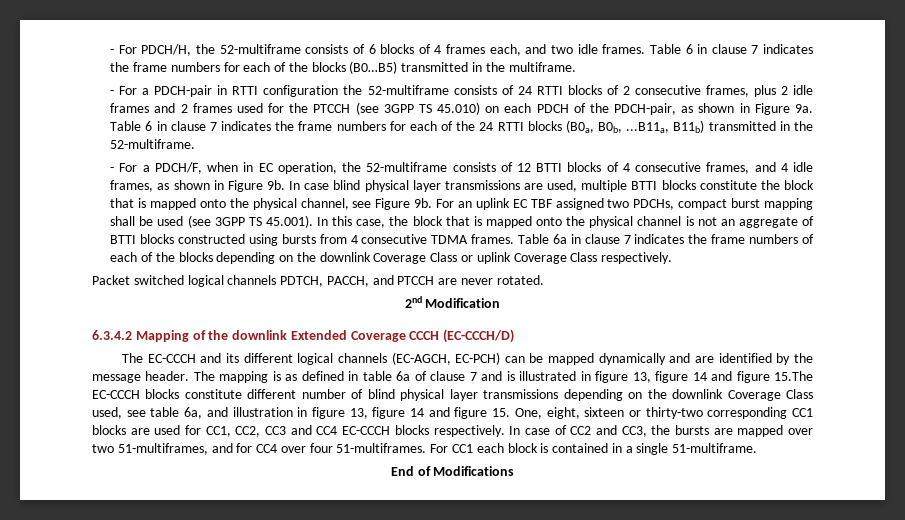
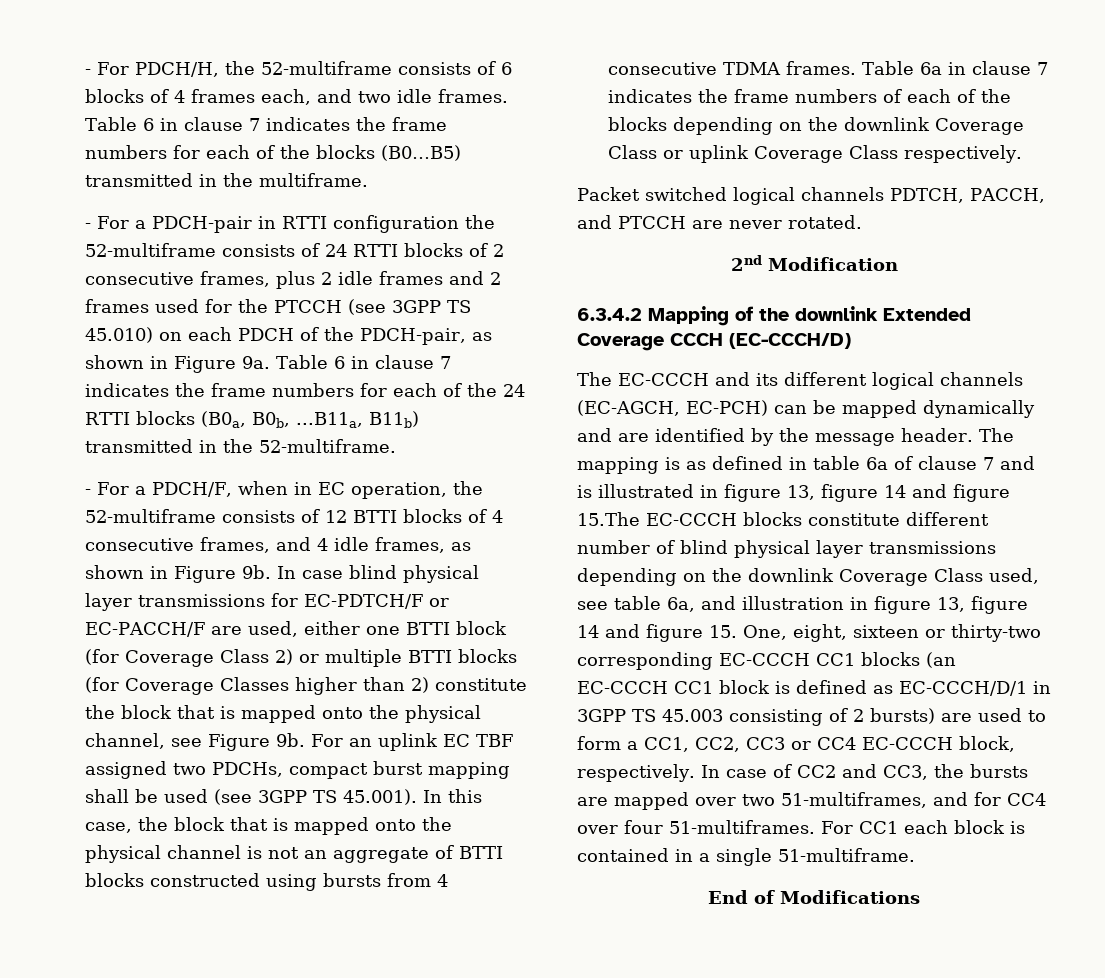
- In case blind physical layer transmissions are used, multiple BTTI blocks constitute the block that is mapped onto the physical channel, see Figure 9b.
+ In case blind physical layer transmissions for EC-PDTCH/F or EC-PACCH/F are used, either one BTTI block (for Coverage Class 2) or multiple BTTI blocks (for Coverage Classes higher than 2) constitute the block that is mapped onto the physical channel, see Figure 9b.
- The mapping is as defined in table 6a of clause 7 and is illustrated in figure 13, figure 14 and figure 15.The EC-CCCH blocks constitute different number of blind physical layer transmissions depending on the downlink Coverage Class used, see table 6a, and illustration in figure 13, figure 14 and figure 15. One, eight, sixteen or thirty-two corresponding CC1 blocks are used for CC1, CC2, CC3 and CC4 EC-CCCH blocks respectively.
+ The mapping is as defined in table 6a of clause 7 and is illustrated in figure 13, figure 14 and figure 15.The EC-CCCH blocks constitute different number of blind physical layer transmissions depending on the downlink Coverage Class used, see table 6a, and illustration in figure 13, figure 14 and figure 15. One, eight, sixteen or thirty-two corresponding EC-CCCH CC1 blocks (an EC-CCCH CC1 block is defined as EC-CCCH/D/1 in 3GPP TS 45.003 consisting of 2 bursts) are used to form a CC1, CC2, CC3 or CC4 EC-CCCH block, respectively.

